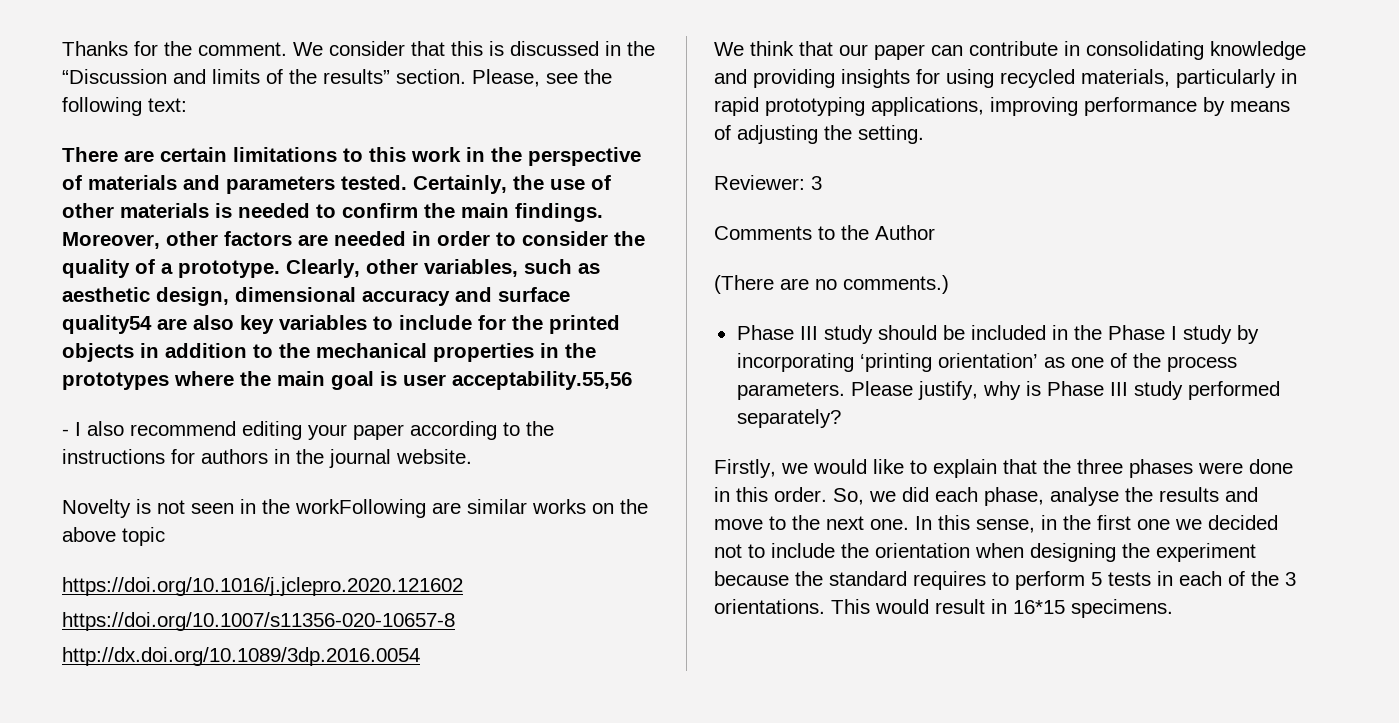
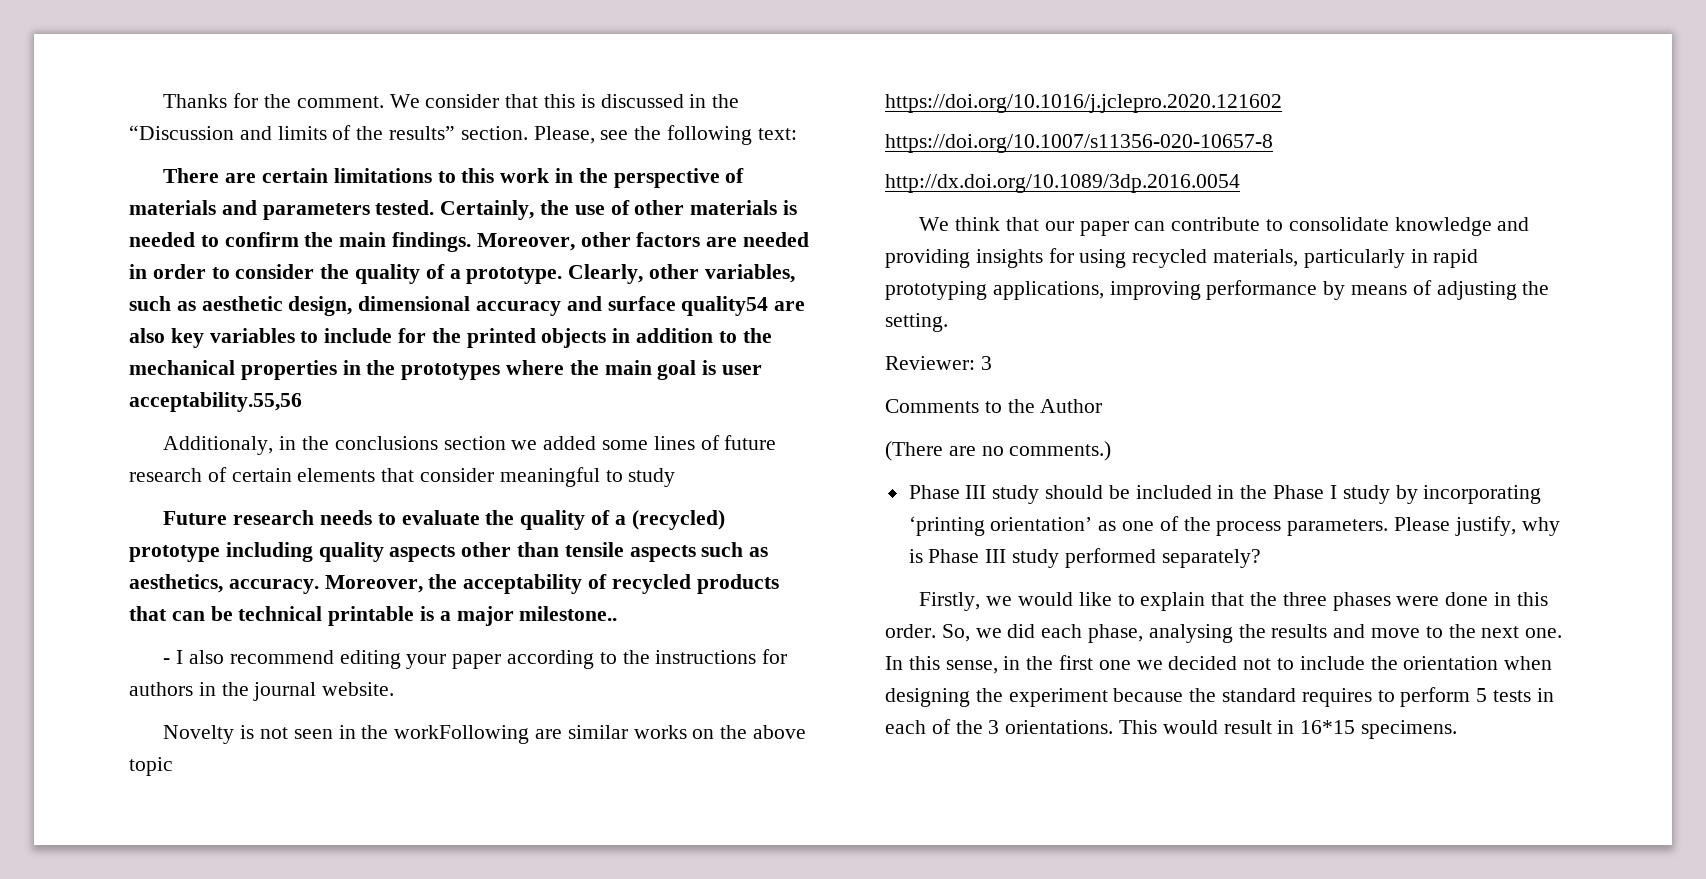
+ Additionaly, in the conclusions section we added some lines of future research of certain elements that consider meaningful to study
+ Future research needs to evaluate the quality of a (recycled) prototype including quality aspects other than tensile aspects such as aesthetics, accuracy. Moreover, the acceptability of recycled products that can be technical printable is a major milestone..
- We think that our paper can contribute in consolidating knowledge and providing insights for using recycled materials, particularly in rapid prototyping applications, improving performance by means of adjusting the setting.
+ We think that our paper can contribute to consolidate knowledge and providing insights for using recycled materials, particularly in rapid prototyping applications, improving performance by means of adjusting the setting.
- So, we did each phase, analyse the results and move to the next one.
+ So, we did each phase, analysing the results and move to the next one.

